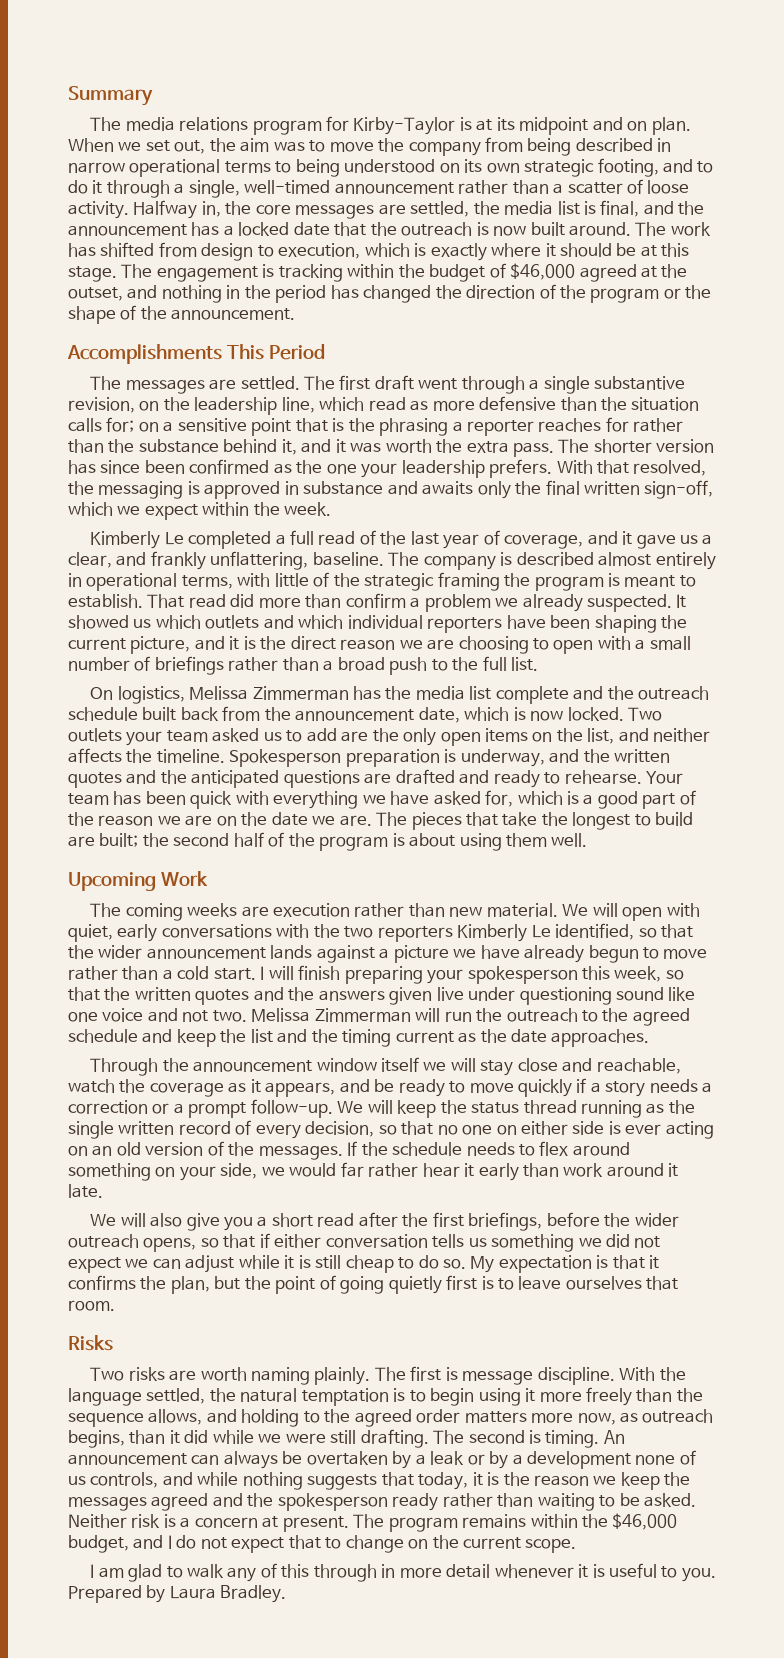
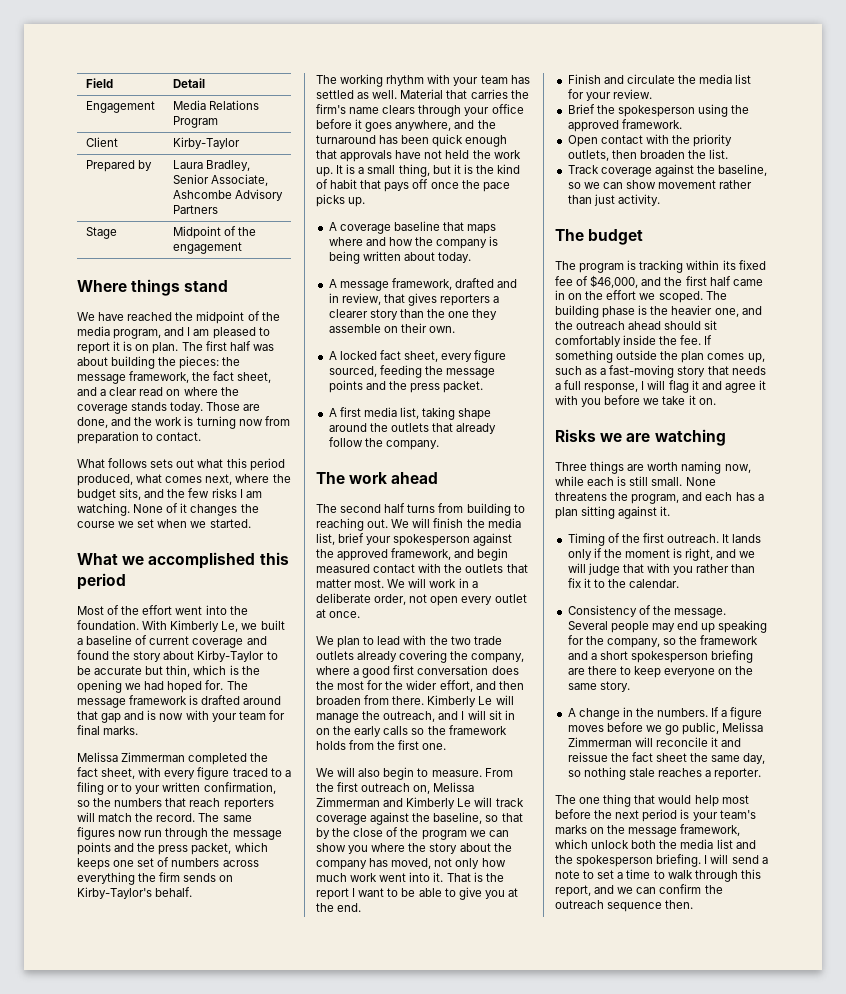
- Summary
- The media relations program for Kirby-Taylor is at its midpoint and on plan. When we set out, the aim was to move the company from being described in narrow operational terms to being understood on its own strategic footing, and to do it through a single, well-timed announcement rather than a scatter of loose activity. Halfway in, the core messages are settled, the media list is final, and the announcement has a locked date that the outreach is now built around. The work has shifted from design to execution, which is exactly where it should be at this stage. The engagement is tracking within the budget of $46,000 agreed at the outset, and nothing in the period has changed the direction of the program or the shape of the announcement.
- Accomplishments This Period
- The messages are settled. The first draft went through a single substantive revision, on the leadership line, which read as more defensive than the situation calls for; on a sensitive point that is the phrasing a reporter reaches for rather than the substance behind it, and it was worth the extra pass. The shorter version has since been confirmed as the one your leadership prefers. With that resolved, the messaging is approved in substance and awaits only the final written sign-off, which we expect within the week.
- Kimberly Le completed a full read of the last year of coverage, and it gave us a clear, and frankly unflattering, baseline. The company is described almost entirely in operational terms, with little of the strategic framing the program is meant to establish. That read did more than confirm a problem we already suspected. It showed us which outlets and which individual reporters have been shaping the current picture, and it is the direct reason we are choosing to open with a small number of briefings rather than a broad push to the full list.
- On logistics, Melissa Zimmerman has the media list complete and the outreach schedule built back from the announcement date, which is now locked. Two outlets your team asked us to add are the only open items on the list, and neither affects the timeline. Spokesperson preparation is underway, and the written quotes and the anticipated questions are drafted and ready to rehearse. Your team has been quick with everything we have asked for, which is a good part of the reason we are on the date we are. The pieces that take the longest to build are built; the second half of the program is about using them well.
- Upcoming Work
- The coming weeks are execution rather than new material. We will open with quiet, early conversations with the two reporters Kimberly Le identified, so that the wider announcement lands against a picture we have already begun to move rather than a cold start. I will finish preparing your spokesperson this week, so that the written quotes and the answers given live under questioning sound like one voice and not two. Melissa Zimmerman will run the outreach to the agreed schedule and keep the list and the timing current as the date approaches.
- Through the announcement window itself we will stay close and reachable, watch the coverage as it appears, and be ready to move quickly if a story needs a correction or a prompt follow-up. We will keep the status thread running as the single written record of every decision, so that no one on either side is ever acting on an old version of the messages. If the schedule needs to flex around something on your side, we would far rather hear it early than work around it late.
- We will also give you a short read after the first briefings, before the wider outreach opens, so that if either conversation tells us something we did not expect we can adjust while it is still cheap to do so. My expectation is that it confirms the plan, but the point of going quietly first is to leave ourselves that room.
- Risks
- Two risks are worth naming plainly. The first is message discipline. With the language settled, the natural temptation is to begin using it more freely than the sequence allows, and holding to the agreed order matters more now, as outreach begins, than it did while we were still drafting. The second is timing. An announcement can always be overtaken by a leak or by a development none of us controls, and while nothing suggests that today, it is the reason we keep the messages agreed and the spokesperson ready rather than waiting to be asked. Neither risk is a concern at present. The program remains within the $46,000 budget, and I do not expect that to change on the current scope.
- I am glad to walk any of this through in more detail whenever it is useful to you. Prepared by Laura Bradley.
+ Field | Detail
+ Engagement | Media Relations Program
+ Client | Kirby-Taylor
+ Prepared by | Laura Bradley, Senior Associate, Ashcombe Advisory Partners
+ Stage | Midpoint of the engagement
+ Where things stand
+ We have reached the midpoint of the media program, and I am pleased to report it is on plan. The first half was about building the pieces: the message framework, the fact sheet, and a clear read on where the coverage stands today. Those are done, and the work is turning now from preparation to contact.
+ What follows sets out what this period produced, what comes next, where the budget sits, and the few risks I am watching. None of it changes the course we set when we started.
+ What we accomplished this period
+ Most of the effort went into the foundation. With Kimberly Le, we built a baseline of current coverage and found the story about Kirby-Taylor to be accurate but thin, which is the opening we had hoped for. The message framework is drafted around that gap and is now with your team for final marks.
+ Melissa Zimmerman completed the fact sheet, with every figure traced to a filing or to your written confirmation, so the numbers that reach reporters will match the record. The same figures now run through the message points and the press packet, which keeps one set of numbers across everything the firm sends on Kirby-Taylor's behalf.
+ The working rhythm with your team has settled as well. Material that carries the firm's name clears through your office before it goes anywhere, and the turnaround has been quick enough that approvals have not held the work up. It is a small thing, but it is the kind of habit that pays off once the pace picks up.
+ A coverage baseline that maps where and how the company is being written about today.
+ A message framework, drafted and in review, that gives reporters a clearer story than the one they assemble on their own.
+ A locked fact sheet, every figure sourced, feeding the message points and the press packet.
+ A first media list, taking shape around the outlets that already follow the company.
+ The work ahead
+ The second half turns from building to reaching out. We will finish the media list, brief your spokesperson against the approved framework, and begin measured contact with the outlets that matter most. We will work in a deliberate order, not open every outlet at once.
+ We plan to lead with the two trade outlets already covering the company, where a good first conversation does the most for the wider effort, and then broaden from there. Kimberly Le will manage the outreach, and I will sit in on the early calls so the framework holds from the first one.
+ We will also begin to measure. From the first outreach on, Melissa Zimmerman and Kimberly Le will track coverage against the baseline, so that by the close of the program we can show you where the story about the company has moved, not only how much work went into it. That is the report I want to be able to give you at the end.
+ Finish and circulate the media list for your review.
+ Brief the spokesperson using the approved framework.
+ Open contact with the priority outlets, then broaden the list.
+ Track coverage against the baseline, so we can show movement rather than just activity.
+ The budget
+ The program is tracking within its fixed fee of $46,000, and the first half came in on the effort we scoped. The building phase is the heavier one, and the outreach ahead should sit comfortably inside the fee. If something outside the plan comes up, such as a fast-moving story that needs a full response, I will flag it and agree it with you before we take it on.
+ Risks we are watching
+ Three things are worth naming now, while each is still small. None threatens the program, and each has a plan sitting against it.
+ Timing of the first outreach. It lands only if the moment is right, and we will judge that with you rather than fix it to the calendar.
+ Consistency of the message. Several people may end up speaking for the company, so the framework and a short spokesperson briefing are there to keep everyone on the same story.
+ A change in the numbers. If a figure moves before we go public, Melissa Zimmerman will reconcile it and reissue the fact sheet the same day, so nothing stale reaches a reporter.
+ The one thing that would help most before the next period is your team's marks on the message framework, which unlock both the media list and the spokesperson briefing. I will send a note to set a time to walk through this report, and we can confirm the outreach sequence then.

